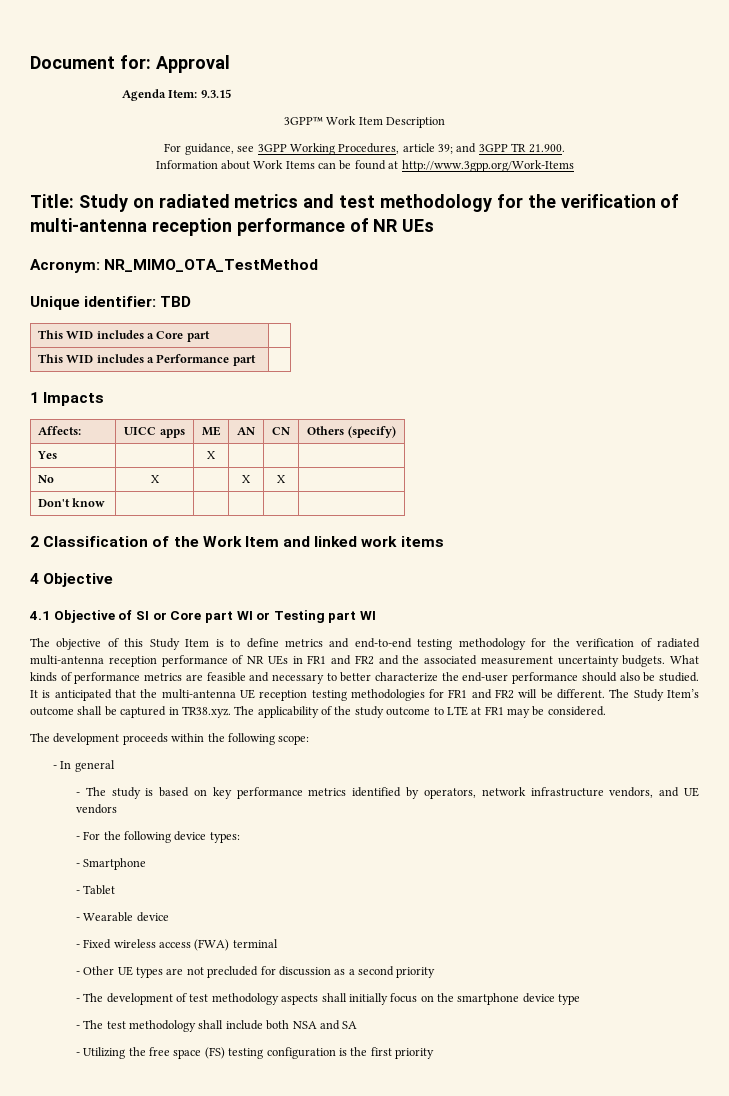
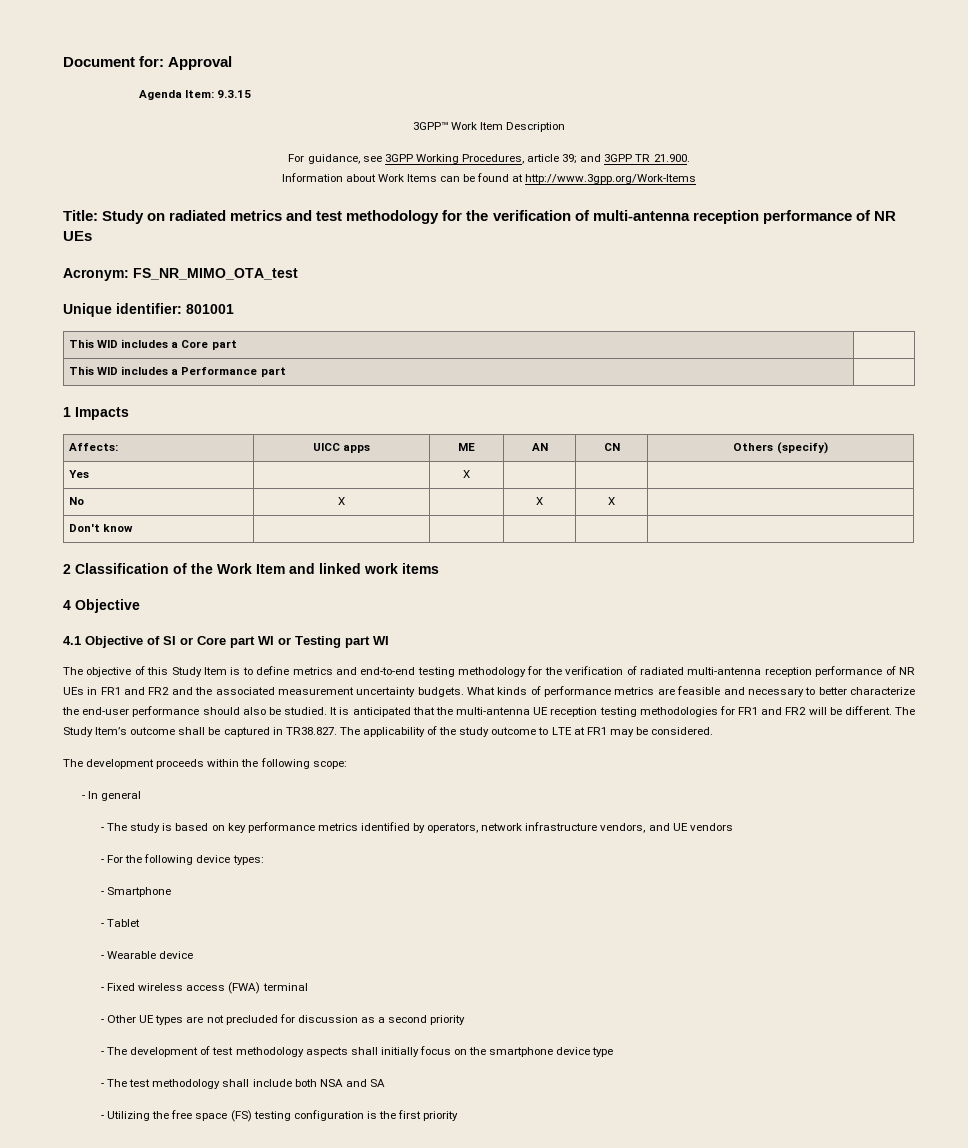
- Acronym: NR_MIMO_OTA_TestMethod
+ Acronym: FS_NR_MIMO_OTA_test
- Unique identifier: TBD
+ Unique identifier: 801001
- The Study Item’s outcome shall be captured in TR38.xyz. The applicability of the study outcome to LTE at FR1 may be considered.
+ The Study Item’s outcome shall be captured in TR38.827. The applicability of the study outcome to LTE at FR1 may be considered.

